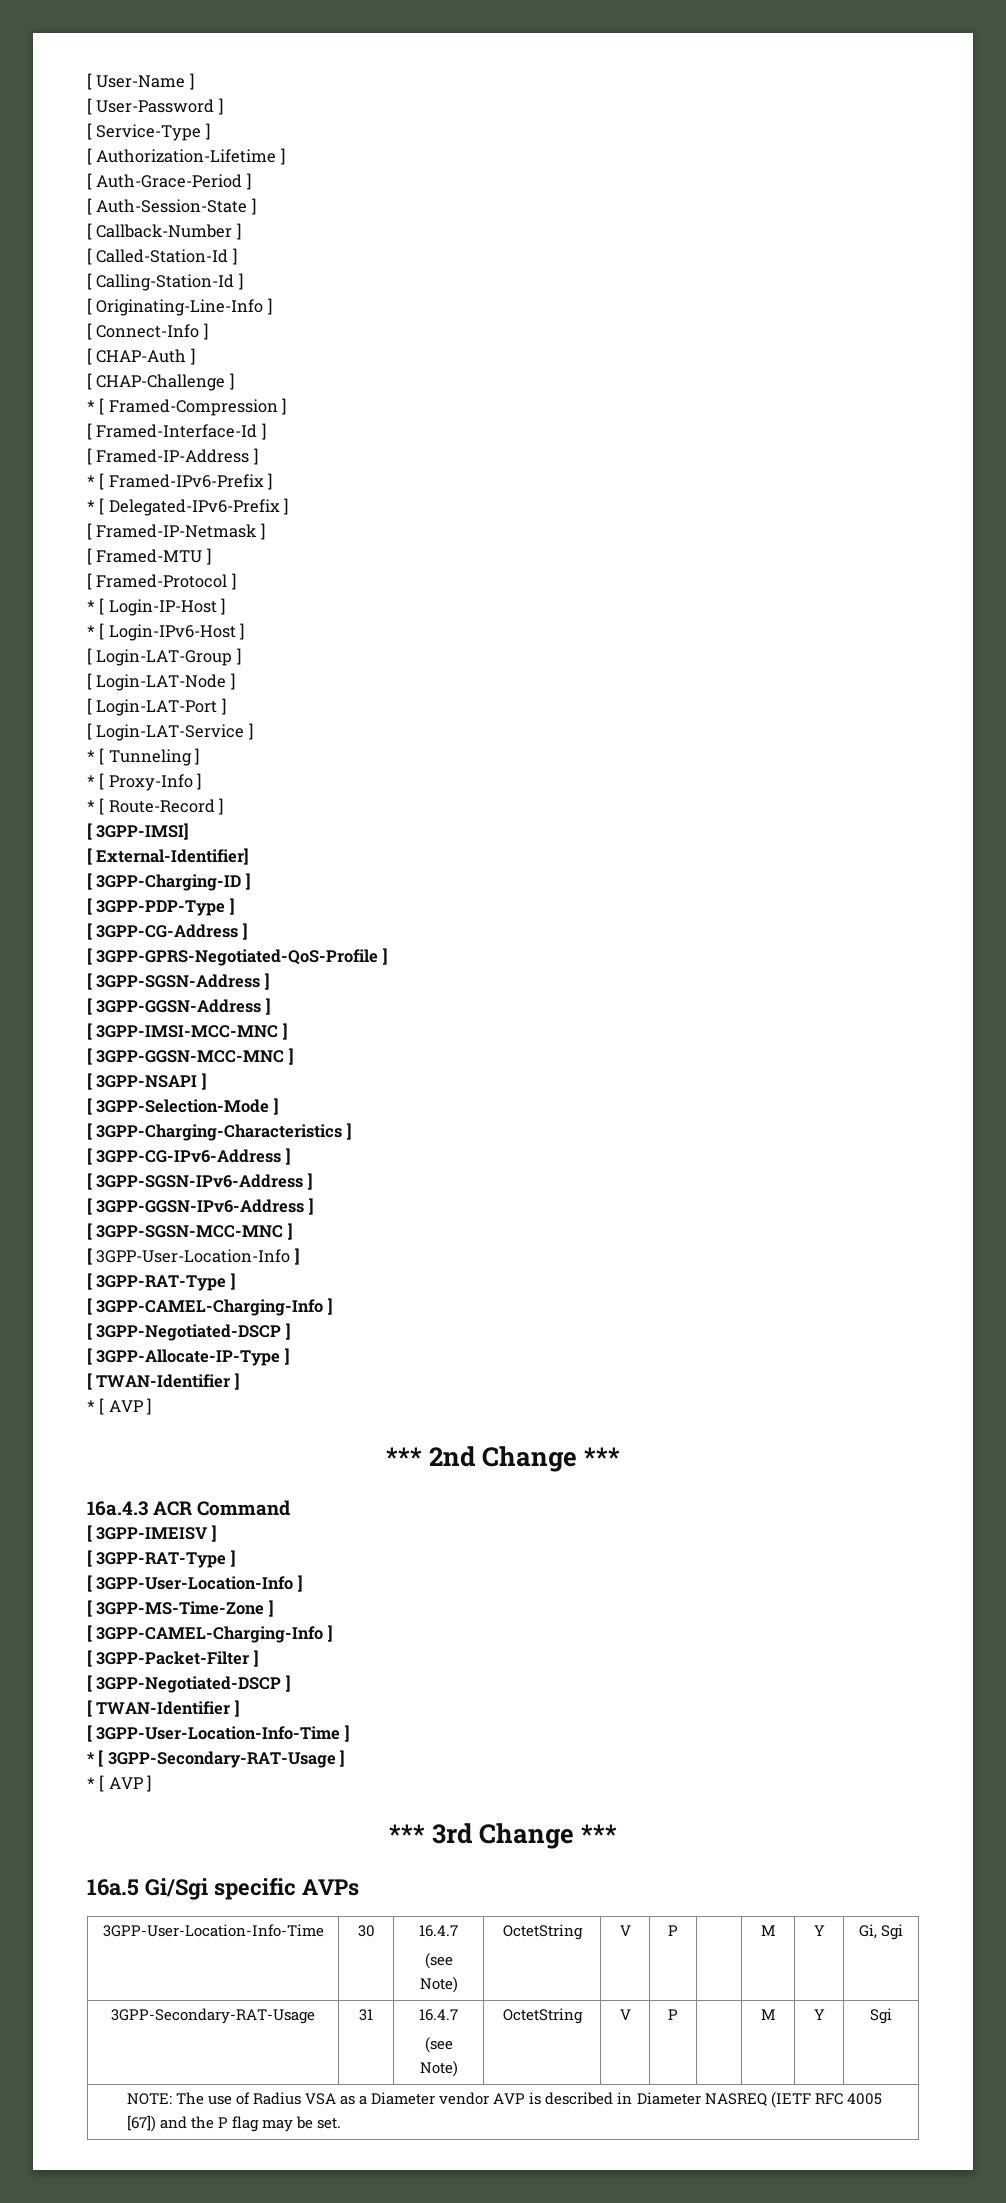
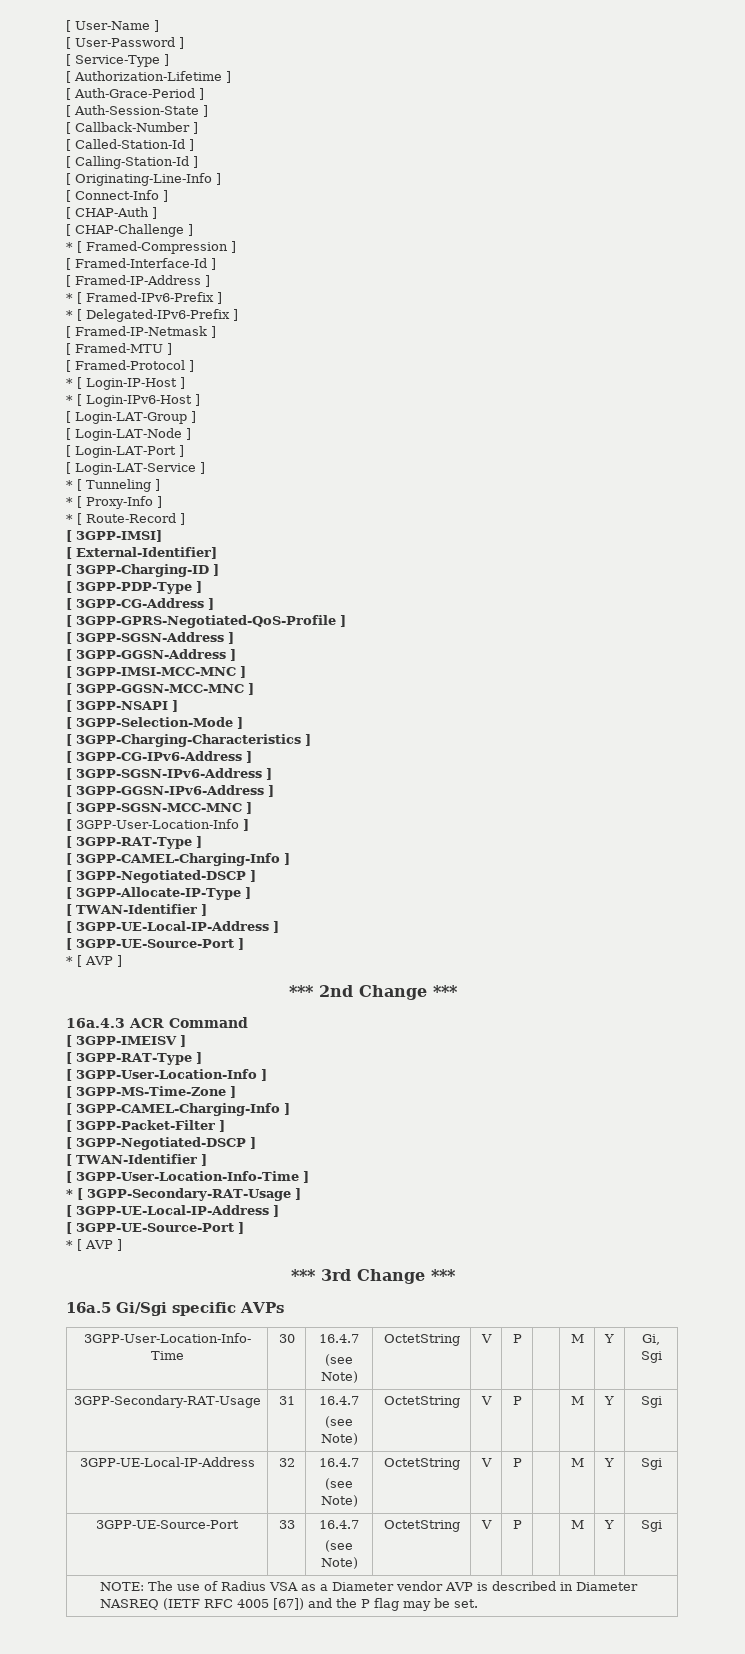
  [ 3GPP-Allocate-IP-Type ]
  [ TWAN-Identifier ]
+ [ 3GPP-UE-Local-IP-Address ]
+ [ 3GPP-UE-Source-Port ]
  * [ 3GPP-Secondary-RAT-Usage ]
+ [ 3GPP-UE-Local-IP-Address ]
+ [ 3GPP-UE-Source-Port ]
+ 3GPP-UE-Local-IP-Address | 32 | 16.4.7
+ (see Note) | OctetString | V | P | | M | Y | Sgi
+ 3GPP-UE-Source-Port | 33 | 16.4.7
+ (see Note) | OctetString | V | P | | M | Y | Sgi

